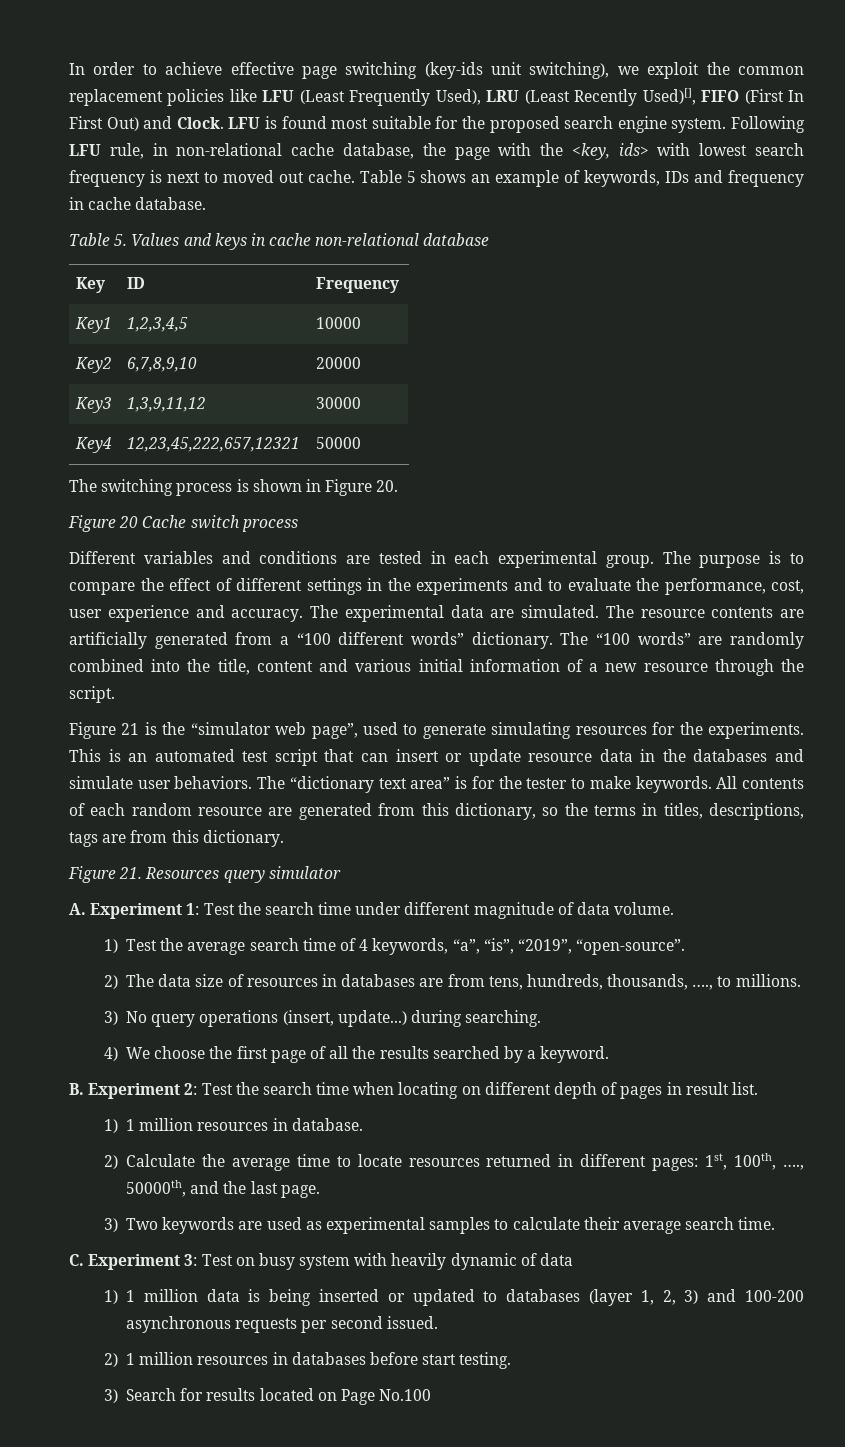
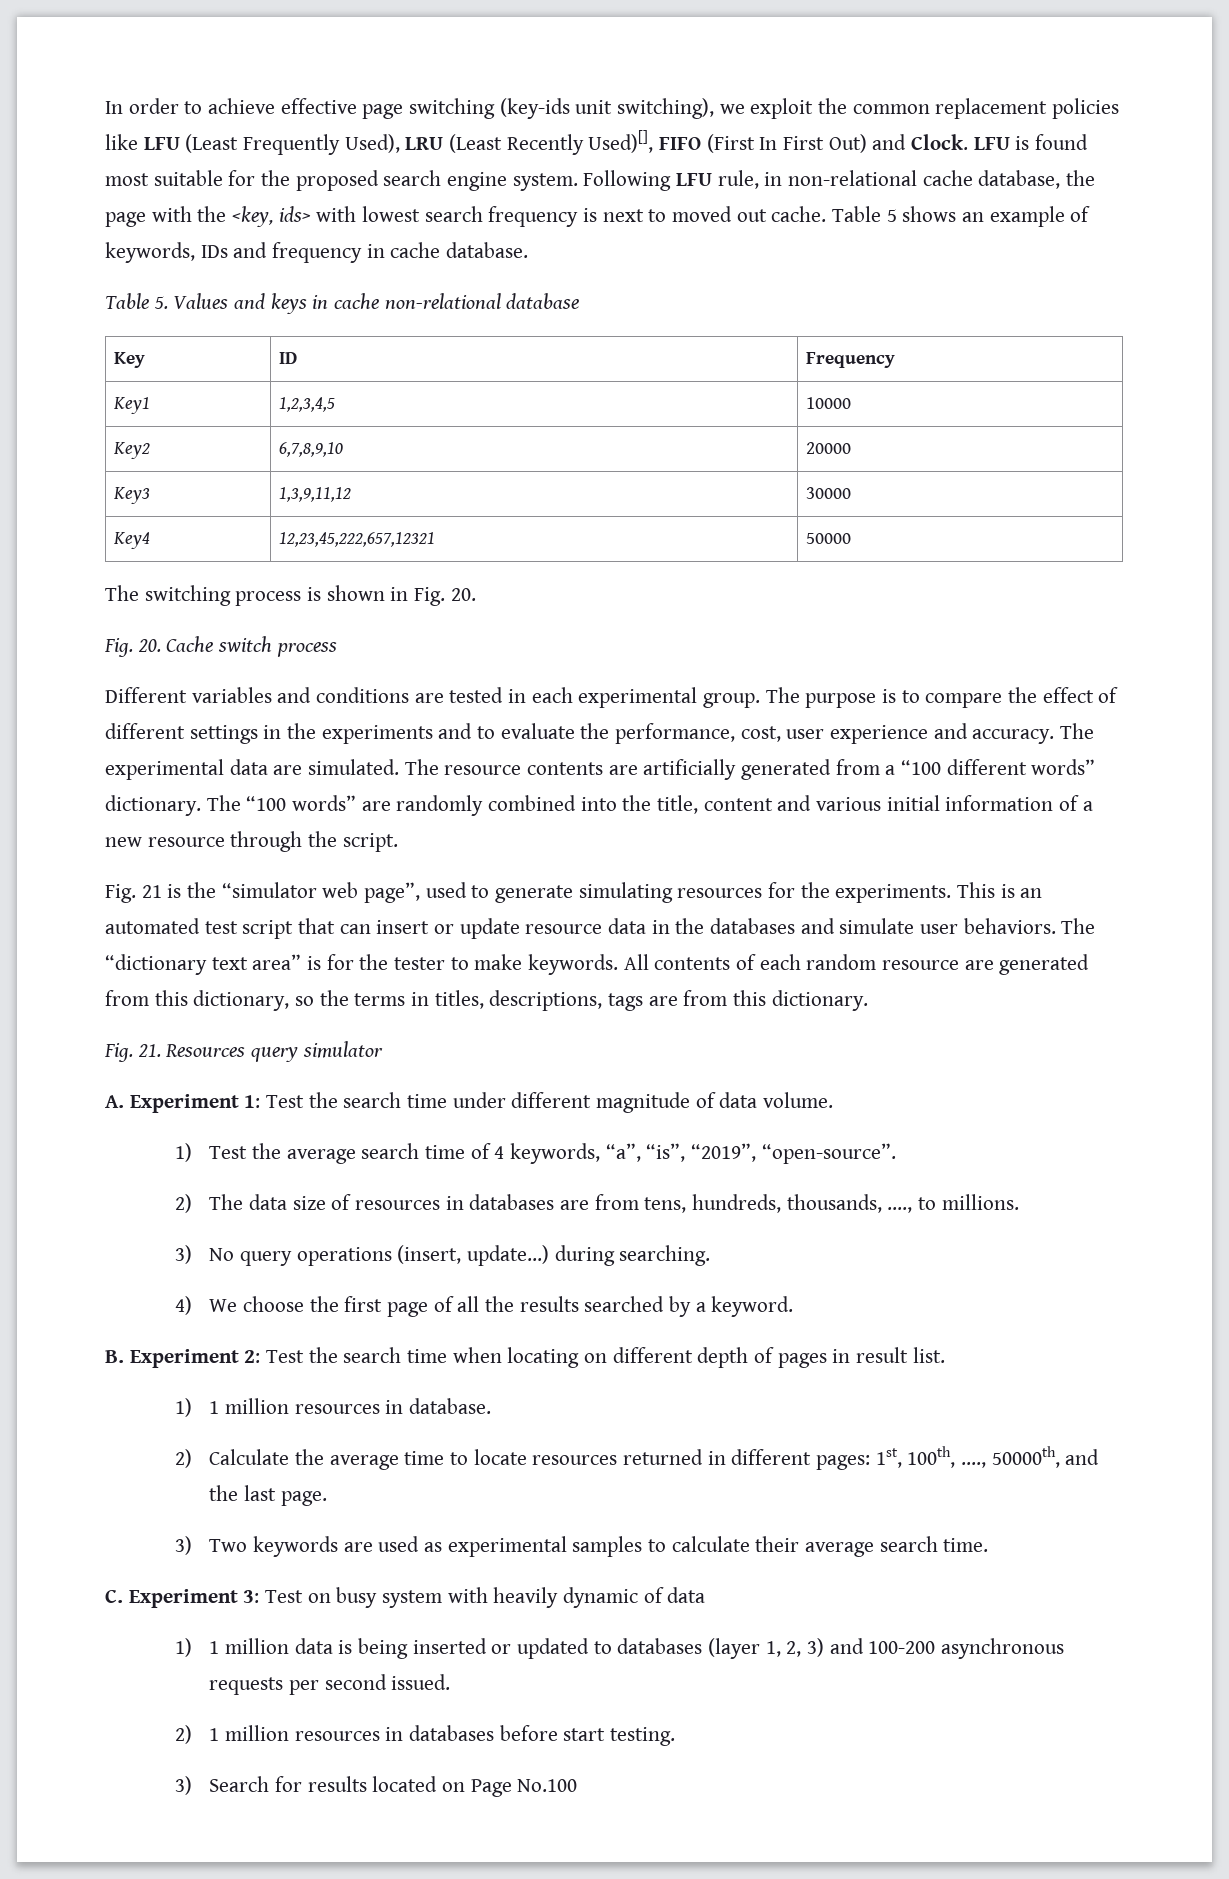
- The switching process is shown in Figure 20.
+ The switching process is shown in Fig. 20.
- Figure 20 Cache switch process
+ Fig. 20. Cache switch process
- Figure 21 is the “simulator web page”, used to generate simulating resources for the experiments.
+ Fig. 21 is the “simulator web page”, used to generate simulating resources for the experiments.
- Figure 21. Resources query simulator
+ Fig. 21. Resources query simulator

